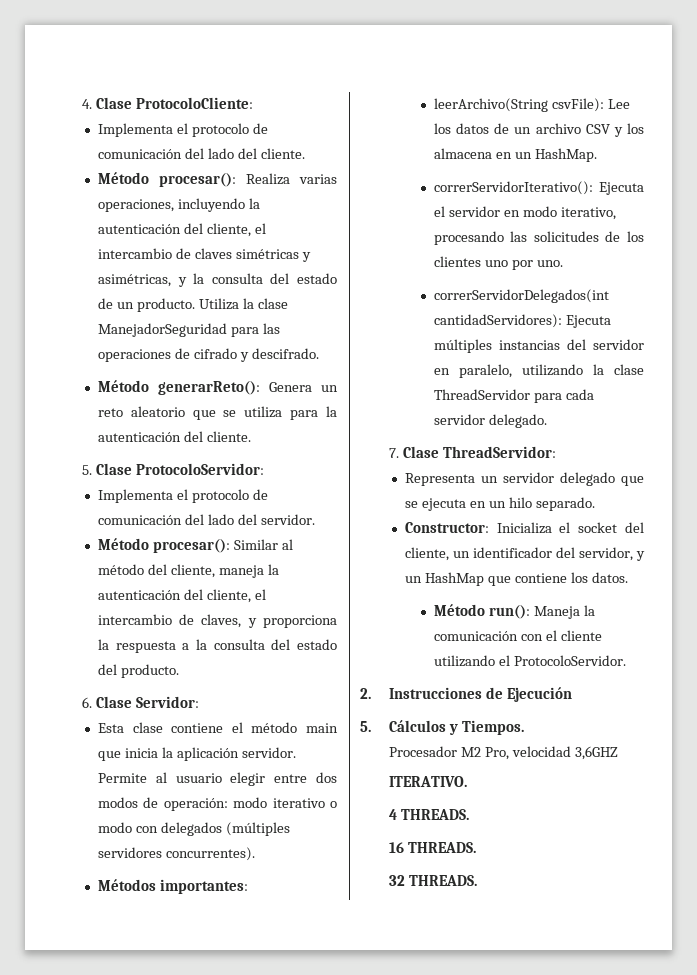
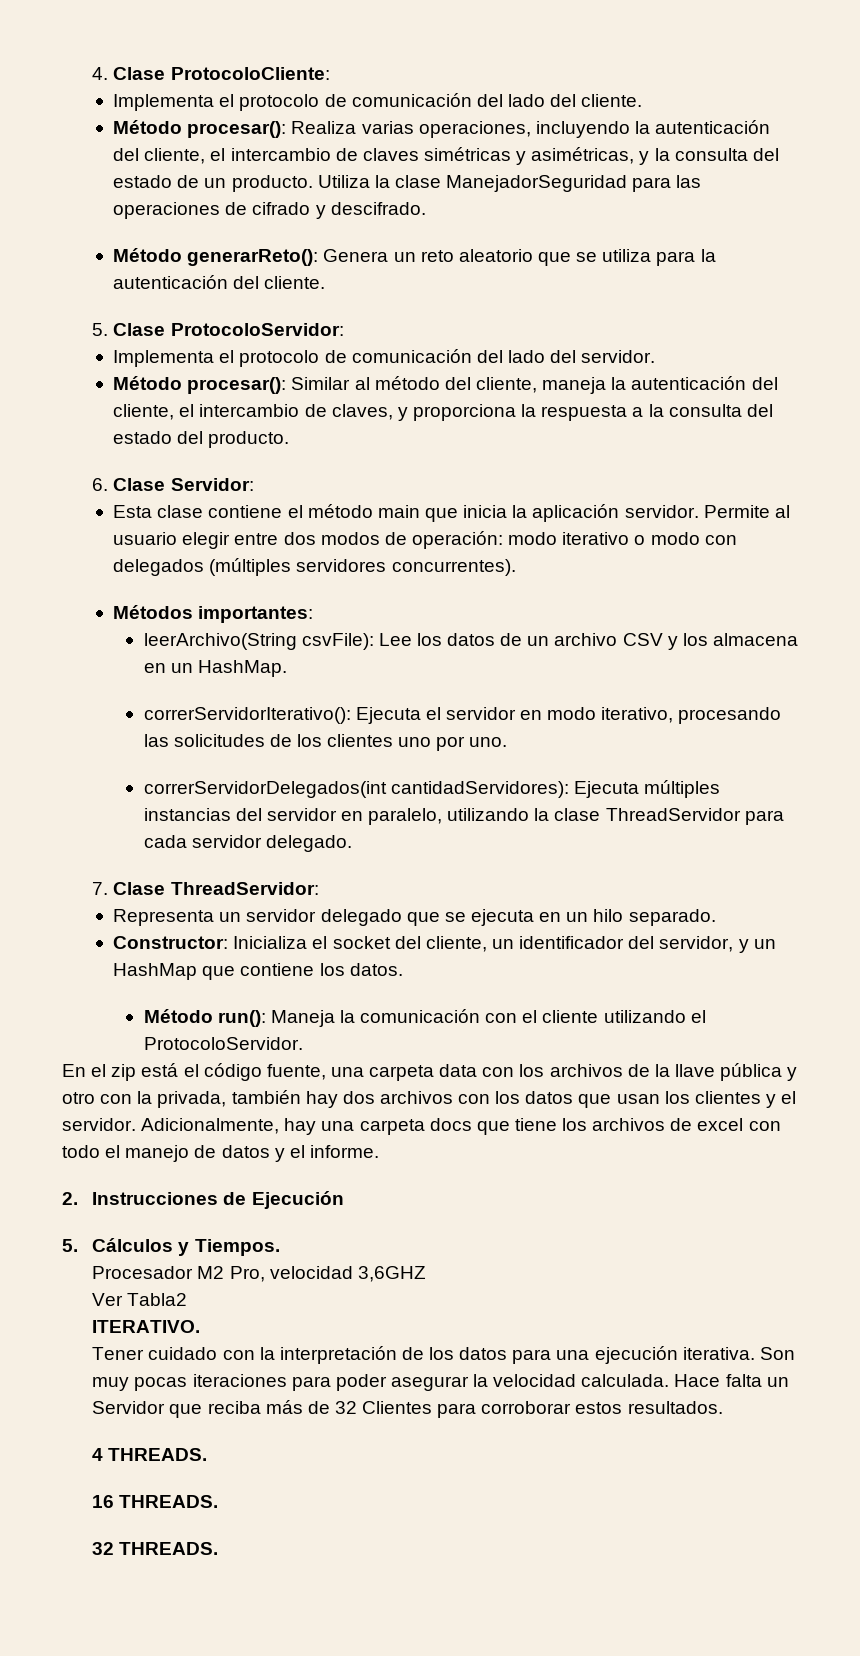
+ En el zip está el código fuente, una carpeta data con los archivos de la llave pública y otro con la privada, también hay dos archivos con los datos que usan los clientes y el servidor. Adicionalmente, hay una carpeta docs que tiene los archivos de excel con todo el manejo de datos y el informe.
+ Ver Tabla2
+ Tener cuidado con la interpretación de los datos para una ejecución iterativa. Son muy pocas iteraciones para poder asegurar la velocidad calculada. Hace falta un Servidor que reciba más de 32 Clientes para corroborar estos resultados.

